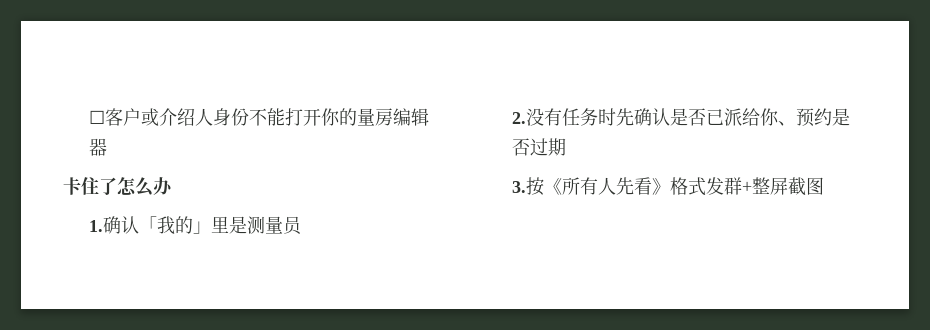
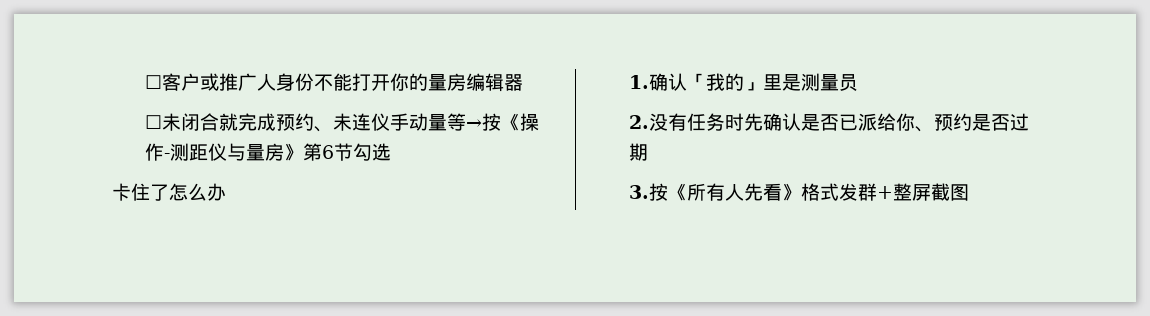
- ☐客户或介绍人身份不能打开你的量房编辑器
+ ☐客户或推广人身份不能打开你的量房编辑器
+ ☐未闭合就完成预约、未连仪手动量等→按《操作-测距仪与量房》第6节勾选

